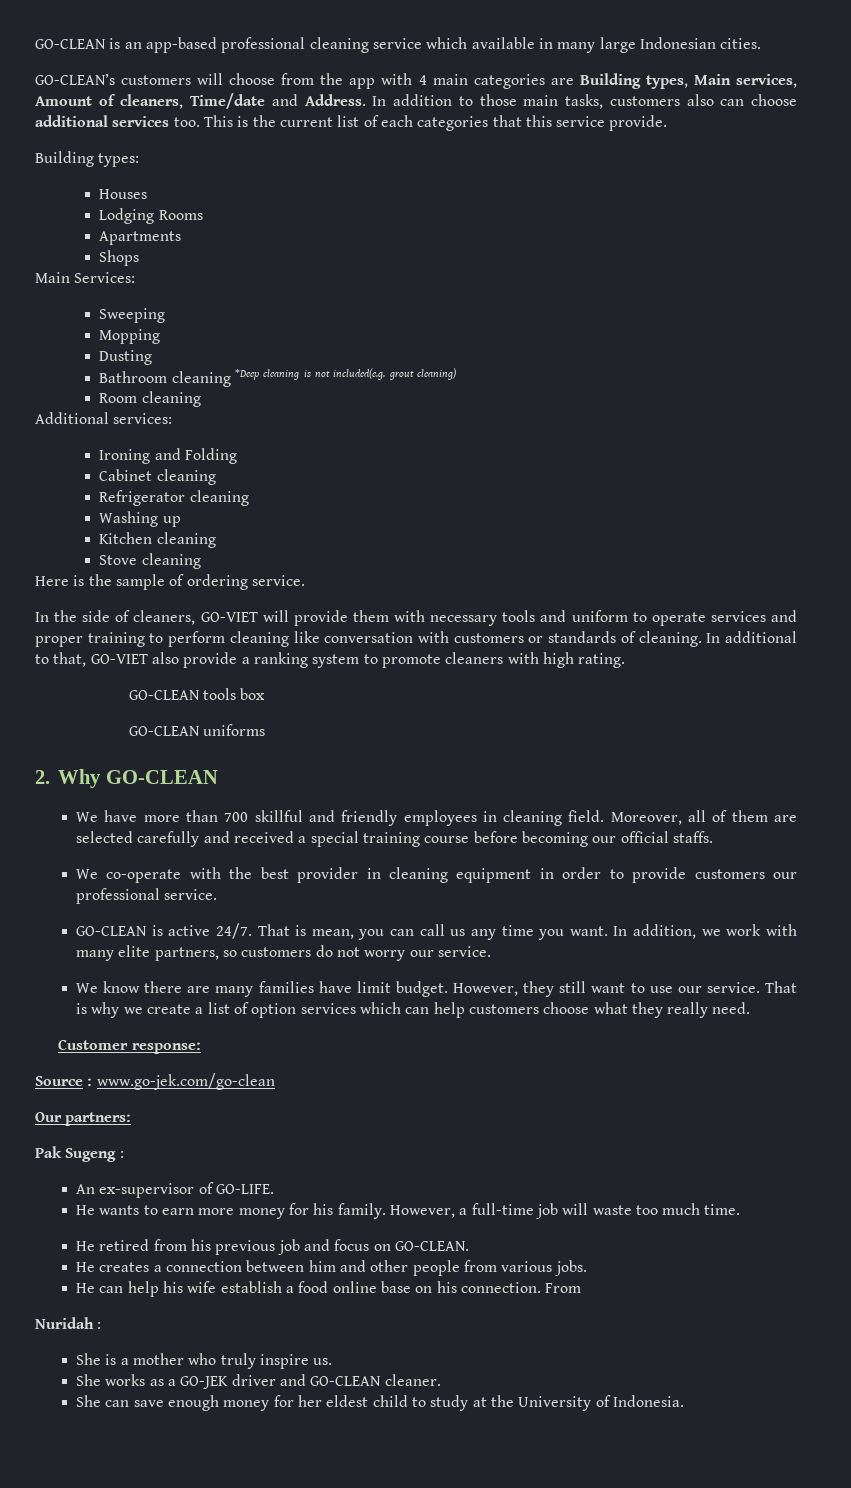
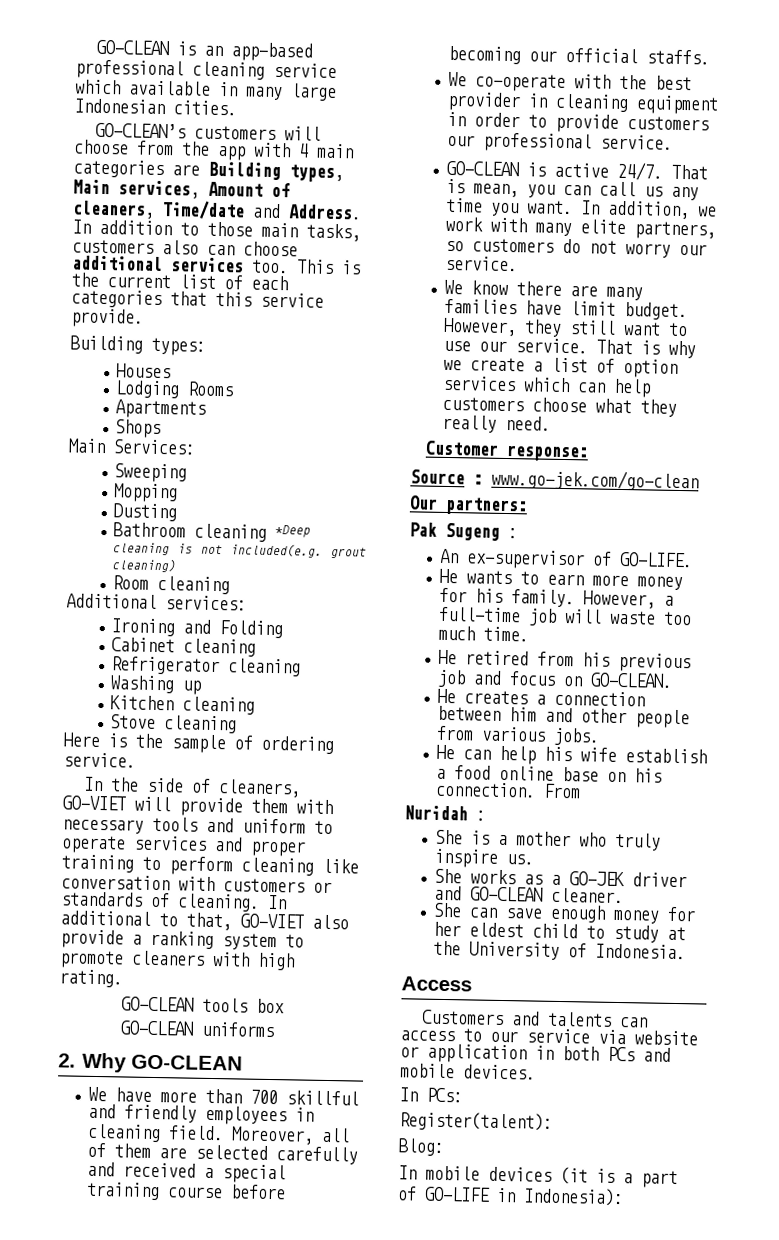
+ Access
+ Customers and talents can access to our service via website or application in both PCs and mobile devices.
+ In PCs:
+ Register(talent):
+ Blog:
+ In mobile devices (it is a part of GO-LIFE in Indonesia):

